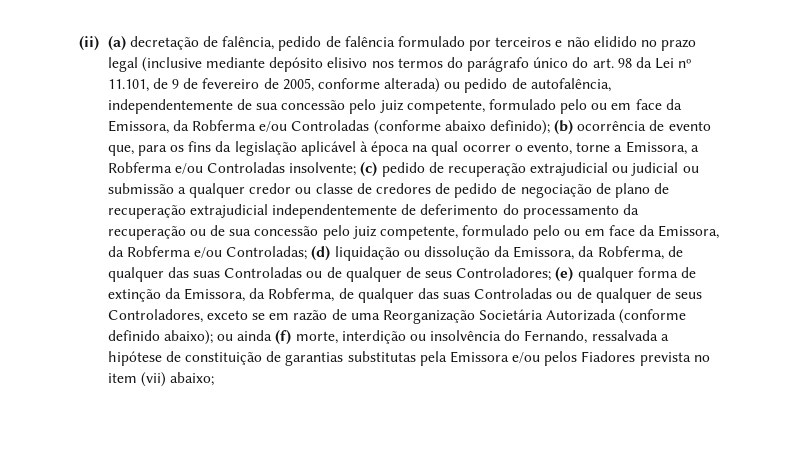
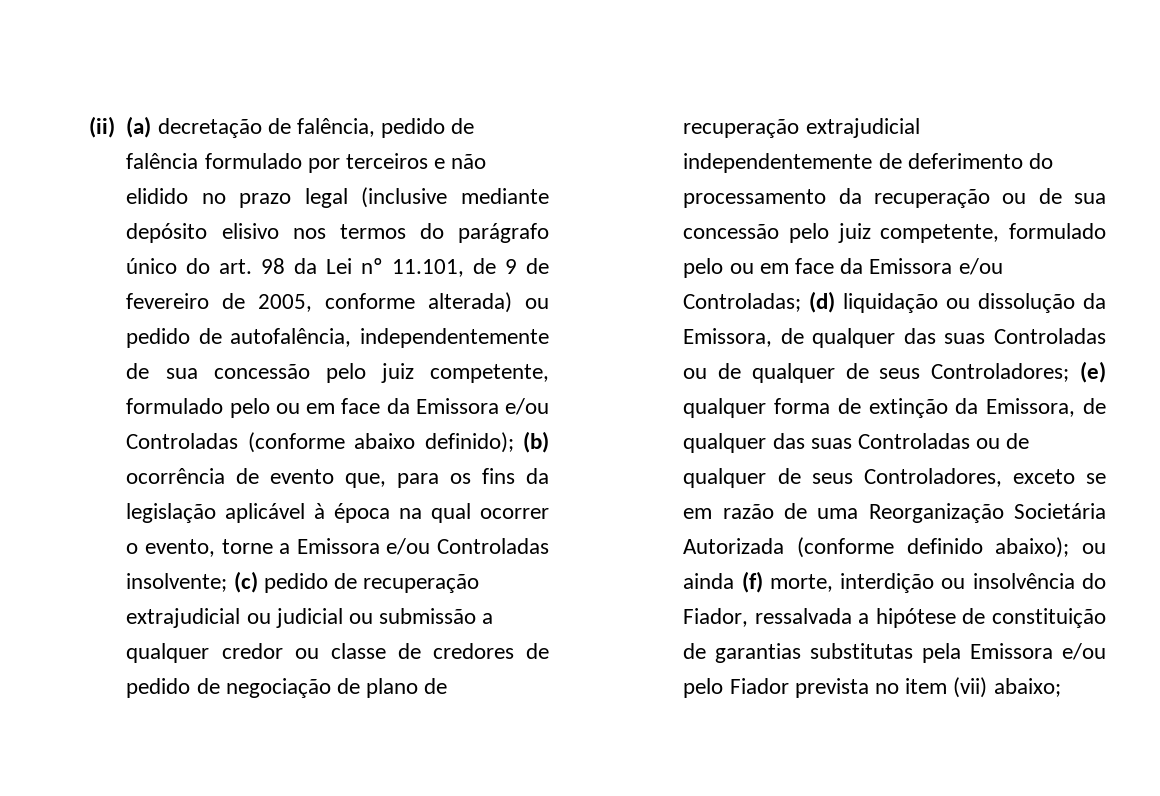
- (ii) (a) decretação de falência, pedido de falência formulado por terceiros e não elidido no prazo legal (inclusive mediante depósito elisivo nos termos do parágrafo único do art. 98 da Lei nº 11.101, de 9 de fevereiro de 2005, conforme alterada) ou pedido de autofalência, independentemente de sua concessão pelo juiz competente, formulado pelo ou em face da Emissora, da Robferma e/ou Controladas (conforme abaixo definido);
+ (ii) (a) decretação de falência, pedido de falência formulado por terceiros e não elidido no prazo legal (inclusive mediante depósito elisivo nos termos do parágrafo único do art. 98 da Lei nº 11.101, de 9 de fevereiro de 2005, conforme alterada) ou pedido de autofalência, independentemente de sua concessão pelo juiz competente, formulado pelo ou em face da Emissora e/ou Controladas (conforme abaixo definido);
- (b) ocorrência de evento que, para os fins da legislação aplicável à época na qual ocorrer o evento, torne a Emissora, a Robferma e/ou Controladas insolvente;
+ (b) ocorrência de evento que, para os fins da legislação aplicável à época na qual ocorrer o evento, torne a Emissora e/ou Controladas insolvente;
- (c) pedido de recuperação extrajudicial ou judicial ou submissão a qualquer credor ou classe de credores de pedido de negociação de plano de recuperação extrajudicial independentemente de deferimento do processamento da recuperação ou de sua concessão pelo juiz competente, formulado pelo ou em face da Emissora, da Robferma e/ou Controladas;
+ (c) pedido de recuperação extrajudicial ou judicial ou submissão a qualquer credor ou classe de credores de pedido de negociação de plano de recuperação extrajudicial independentemente de deferimento do processamento da recuperação ou de sua concessão pelo juiz competente, formulado pelo ou em face da Emissora e/ou Controladas;
- (d) liquidação ou dissolução da Emissora, da Robferma, de qualquer das suas Controladas ou de qualquer de seus Controladores;
+ (d) liquidação ou dissolução da Emissora, de qualquer das suas Controladas ou de qualquer de seus Controladores;
- (e) qualquer forma de extinção da Emissora, da Robferma, de qualquer das suas Controladas ou de qualquer de seus Controladores, exceto se em razão de uma Reorganização Societária Autorizada (conforme definido abaixo);
+ (e) qualquer forma de extinção da Emissora, de qualquer das suas Controladas ou de qualquer de seus Controladores, exceto se em razão de uma Reorganização Societária Autorizada (conforme definido abaixo);
- ou ainda (f) morte, interdição ou insolvência do Fernando, ressalvada a hipótese de constituição de garantias substitutas pela Emissora e/ou pelos Fiadores prevista no item (vii) abaixo;
+ ou ainda (f) morte, interdição ou insolvência do Fiador, ressalvada a hipótese de constituição de garantias substitutas pela Emissora e/ou pelo Fiador prevista no item (vii) abaixo;

